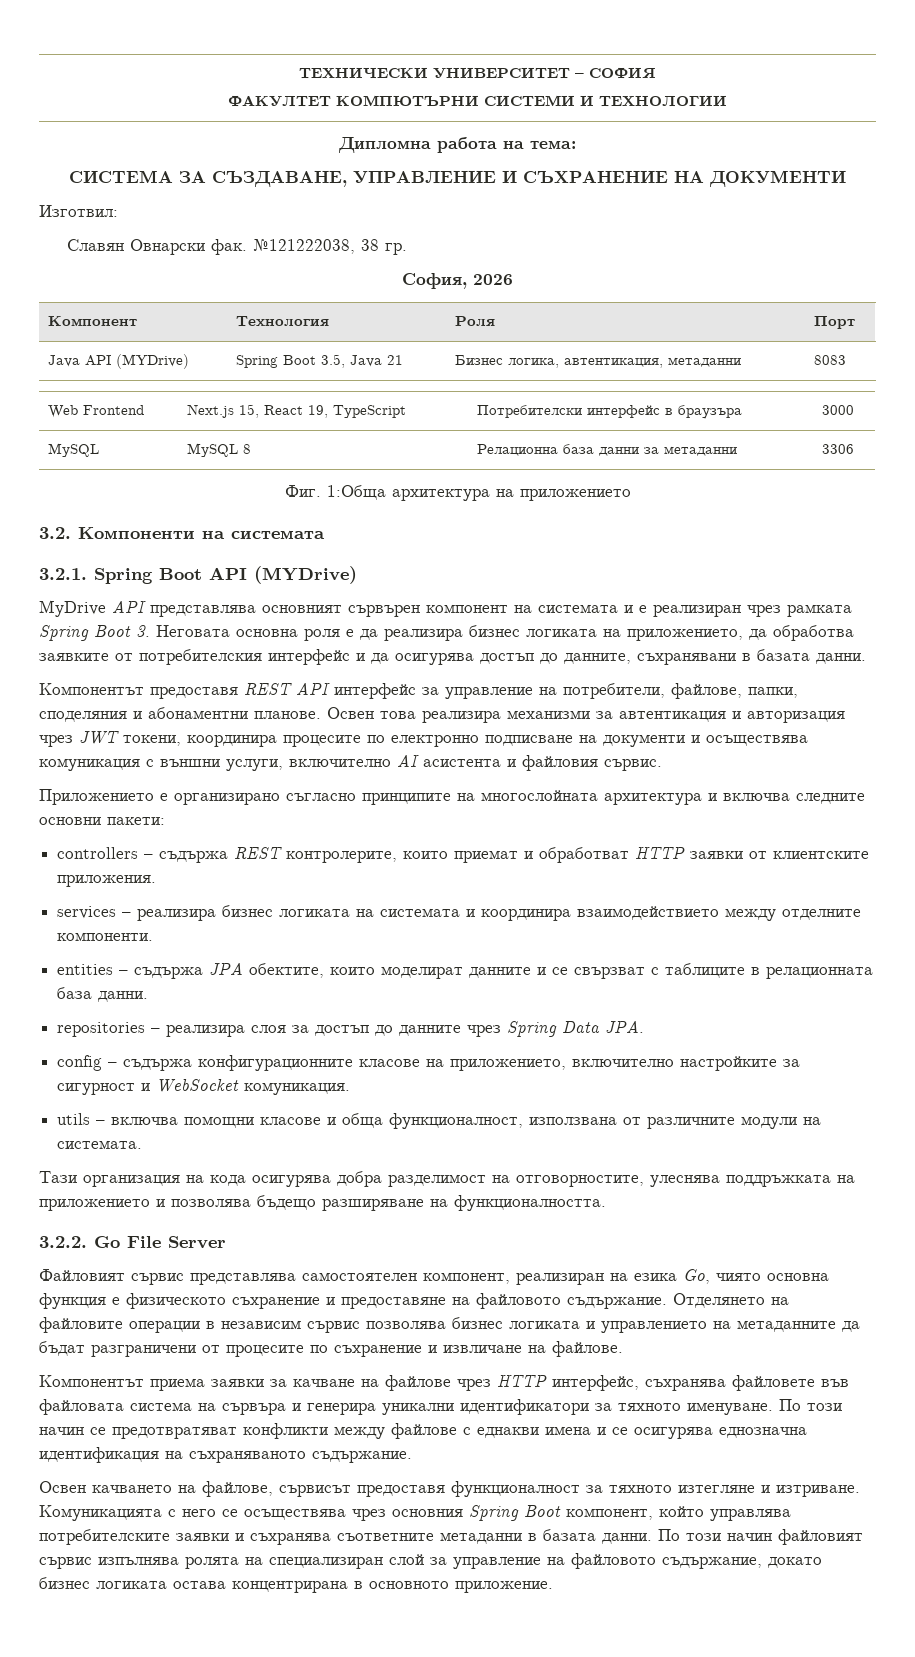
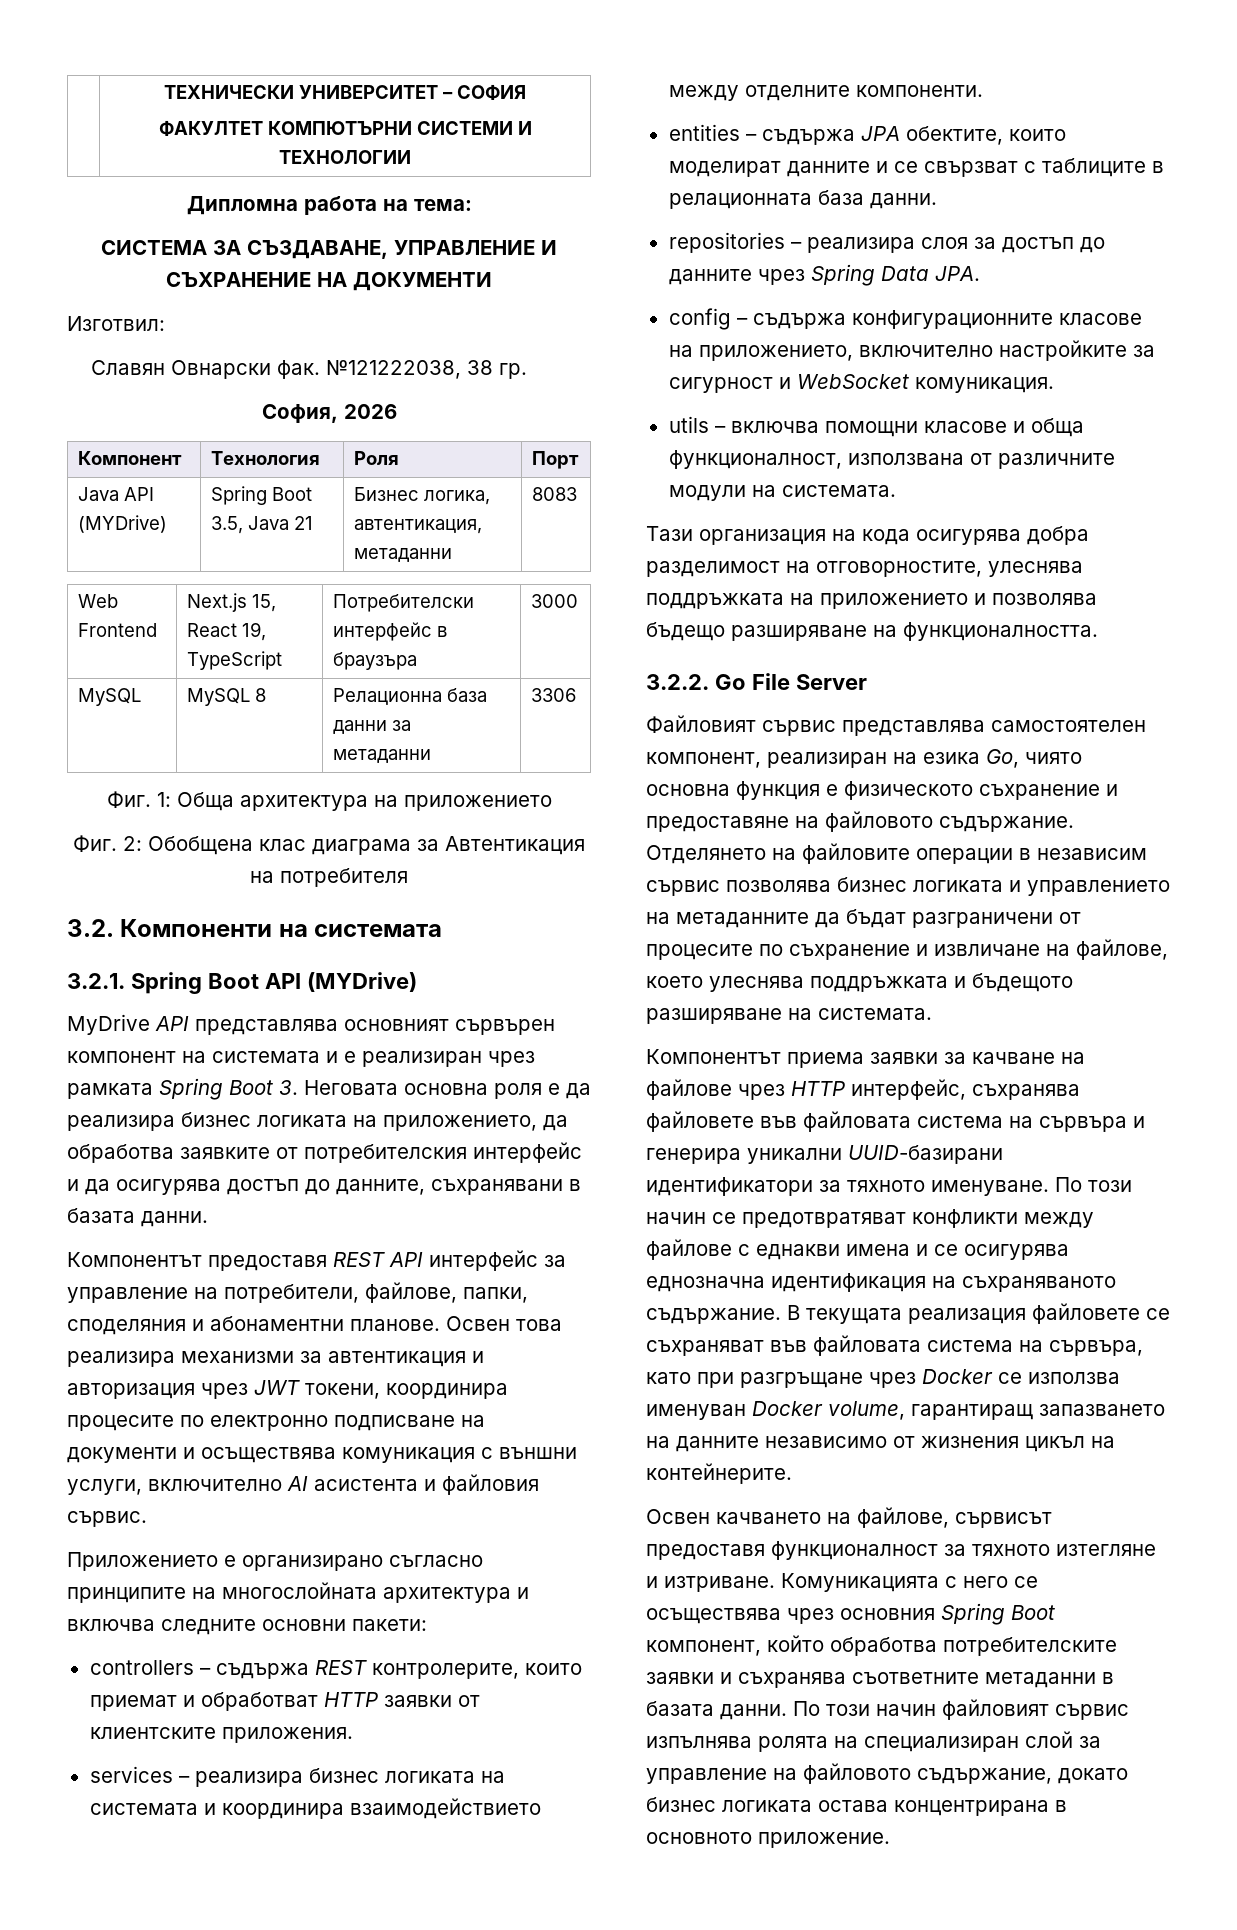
- Фиг. 1:Обща архитектура на приложението
+ Фиг. 1: Обща архитектура на приложението
+ Фиг. 2: Обобщена клас диаграма за Автентикация на потребителя
- Отделянето на файловите операции в независим сървис позволява бизнес логиката и управлението на метаданните да бъдат разграничени от процесите по съхранение и извличане на файлове.
+ Отделянето на файловите операции в независим сървис позволява бизнес логиката и управлението на метаданните да бъдат разграничени от процесите по съхранение и извличане на файлове, което улеснява поддръжката и бъдещото разширяване на системата.
- Компонентът приема заявки за качване на файлове чрез HTTP интерфейс, съхранява файловете във файловата система на сървъра и генерира уникални идентификатори за тяхното именуване.
+ Компонентът приема заявки за качване на файлове чрез HTTP интерфейс, съхранява файловете във файловата система на сървъра и генерира уникални UUID-базирани идентификатори за тяхното именуване.
+ В текущата реализация файловете се съхраняват във файловата система на сървъра, като при разгръщане чрез Docker се използва именуван Docker volume, гарантиращ запазването на данните независимо от жизнения цикъл на контейнерите.
- Комуникацията с него се осъществява чрез основния Spring Boot компонент, който управлява потребителските заявки и съхранява съответните метаданни в базата данни.
+ Комуникацията с него се осъществява чрез основния Spring Boot компонент, който обработва потребителските заявки и съхранява съответните метаданни в базата данни.

